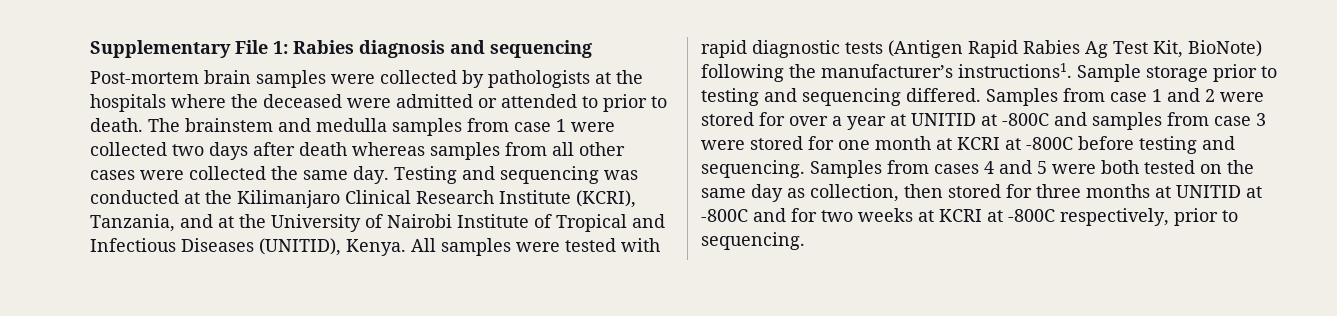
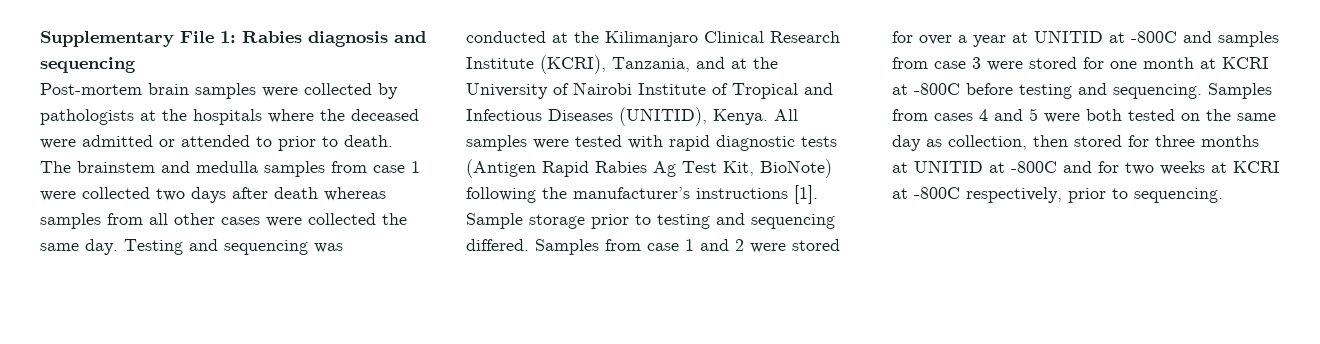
- All samples were tested with rapid diagnostic tests (Antigen Rapid Rabies Ag Test Kit, BioNote) following the manufacturer’s instructions1.
+ All samples were tested with rapid diagnostic tests (Antigen Rapid Rabies Ag Test Kit, BioNote) following the manufacturer’s instructions [1].

